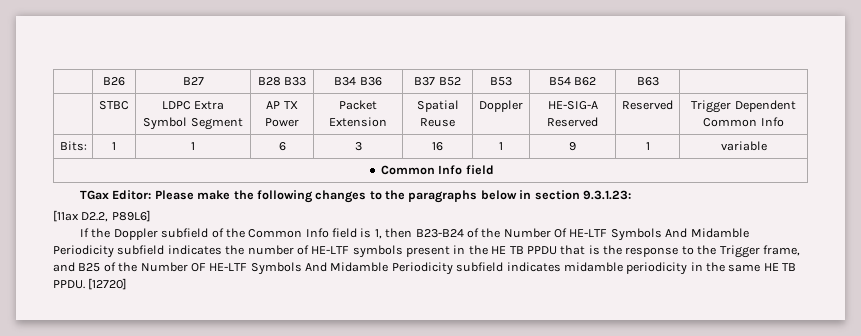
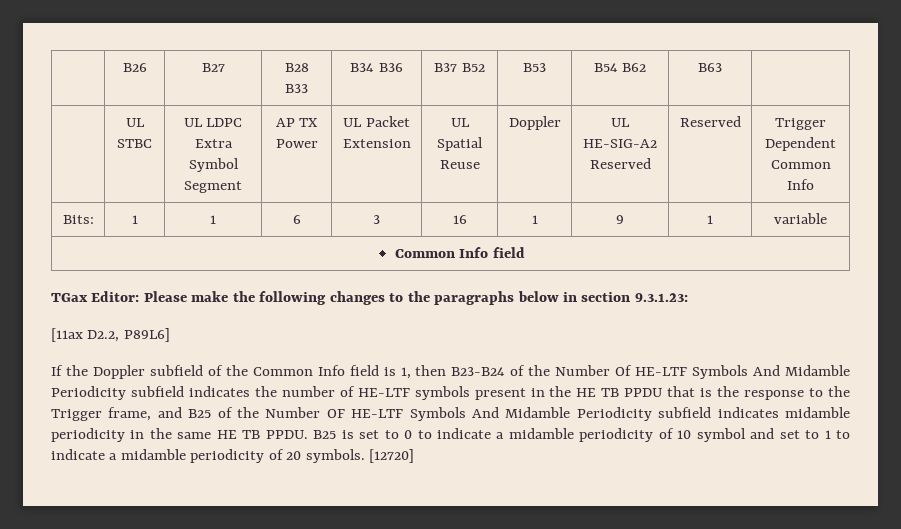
- | STBC | LDPC Extra Symbol Segment | AP TX Power | Packet Extension | Spatial Reuse | Doppler | HE-SIG-A Reserved | Reserved | Trigger Dependent Common Info
+ | UL STBC | UL LDPC Extra Symbol Segment | AP TX Power | UL Packet Extension | UL Spatial Reuse | Doppler | UL HE-SIG-A2 Reserved | Reserved | Trigger Dependent Common Info
+ B25 is set to 0 to indicate a midamble periodicity of 10 symbol and set to 1 to indicate a midamble periodicity of 20 symbols.

